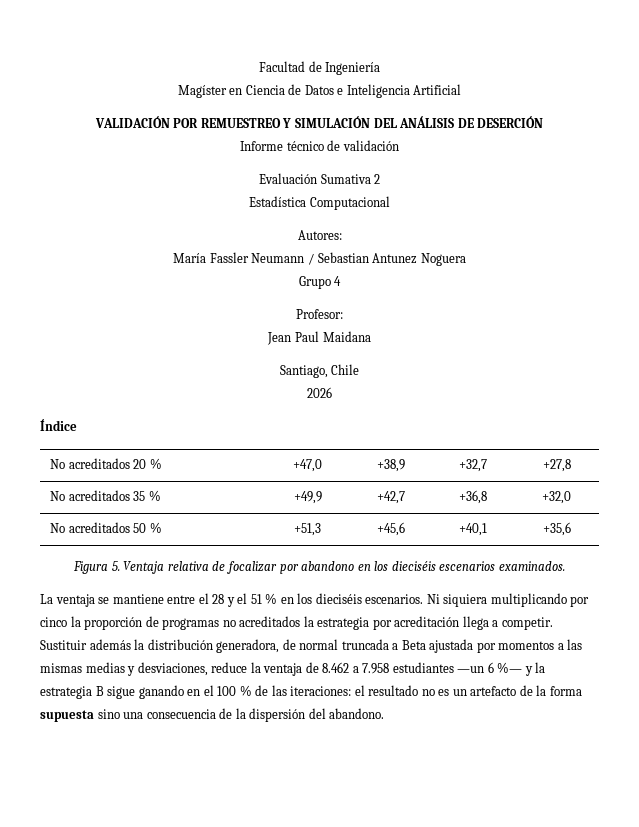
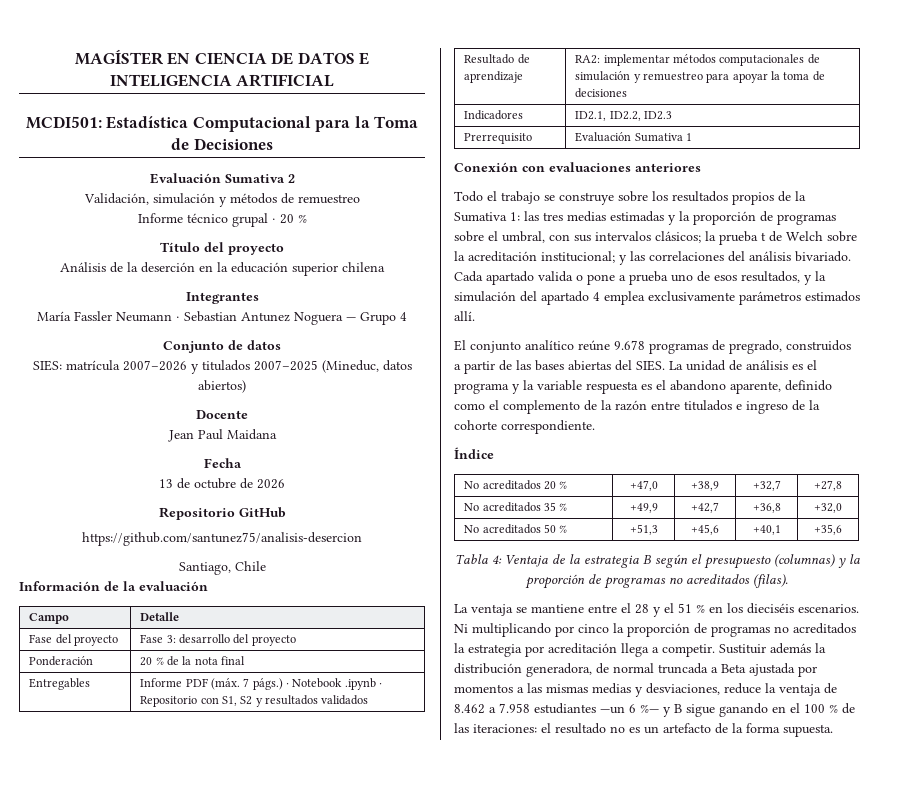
- Facultad de Ingeniería
- Magíster en Ciencia de Datos e Inteligencia Artificial
- VALIDACIÓN POR REMUESTREO Y SIMULACIÓN DEL ANÁLISIS DE DESERCIÓN
- Informe técnico de validación
+ MAGÍSTER EN CIENCIA DE DATOS E INTELIGENCIA ARTIFICIAL
+ MCDI501: Estadística Computacional para la Toma de Decisiones
  Evaluación Sumativa 2
- Estadística Computacional
- Autores:
+ Validación, simulación y métodos de remuestreo
+ Informe técnico grupal · 20 %
+ Título del proyecto
+ Análisis de la deserción en la educación superior chilena
+ Integrantes
- María Fassler Neumann / Sebastian Antunez Noguera
- Grupo 4
+ María Fassler Neumann · Sebastian Antunez Noguera — Grupo 4
- Profesor:
+ Conjunto de datos
+ SIES: matrícula 2007–2026 y titulados 2007–2025 (Mineduc, datos abiertos)
+ Docente
  Jean Paul Maidana
+ Fecha
+ 13 de octubre de 2026
+ Repositorio GitHub
+ https://github.com/santunez75/analisis-desercion
  Santiago, Chile
- 2026
+ Información de la evaluación
+ Campo | Detalle
+ Fase del proyecto | Fase 3: desarrollo del proyecto
+ Ponderación | 20 % de la nota final
+ Entregables | Informe PDF (máx. 7 págs.) · Notebook .ipynb · Repositorio con S1, S2 y resultados validados
+ Resultado de aprendizaje | RA2: implementar métodos computacionales de simulación y remuestreo para apoyar la toma de decisiones
+ Indicadores | ID2.1, ID2.2, ID2.3
+ Prerrequisito | Evaluación Sumativa 1
+ Conexión con evaluaciones anteriores
+ Todo el trabajo se construye sobre los resultados propios de la Sumativa 1: las tres medias estimadas y la proporción de programas sobre el umbral, con sus intervalos clásicos; la prueba t de Welch sobre la acreditación institucional; y las correlaciones del análisis bivariado. Cada apartado valida o pone a prueba uno de esos resultados, y la simulación del apartado 4 emplea exclusivamente parámetros estimados allí.
+ El conjunto analítico reúne 9.678 programas de pregrado, construidos a partir de las bases abiertas del SIES. La unidad de análisis es el programa y la variable respuesta es el abandono aparente, definido como el complemento de la razón entre titulados e ingreso de la cohorte correspondiente.
- Figura 5. Ventaja relativa de focalizar por abandono en los dieciséis escenarios examinados.
+ Tabla 4: Ventaja de la estrategia B según el presupuesto (columnas) y la proporción de programas no acreditados (filas).
- Ni siquiera multiplicando por cinco la proporción de programas no acreditados la estrategia por acreditación llega a competir.
+ Ni multiplicando por cinco la proporción de programas no acreditados la estrategia por acreditación llega a competir.
- Sustituir además la distribución generadora, de normal truncada a Beta ajustada por momentos a las mismas medias y desviaciones, reduce la ventaja de 8.462 a 7.958 estudiantes —un 6 %— y la estrategia B sigue ganando en el 100 % de las iteraciones: el resultado no es un artefacto de la forma supuesta sino una consecuencia de la dispersión del abandono.
+ Sustituir además la distribución generadora, de normal truncada a Beta ajustada por momentos a las mismas medias y desviaciones, reduce la ventaja de 8.462 a 7.958 estudiantes —un 6 %— y B sigue ganando en el 100 % de las iteraciones: el resultado no es un artefacto de la forma supuesta.

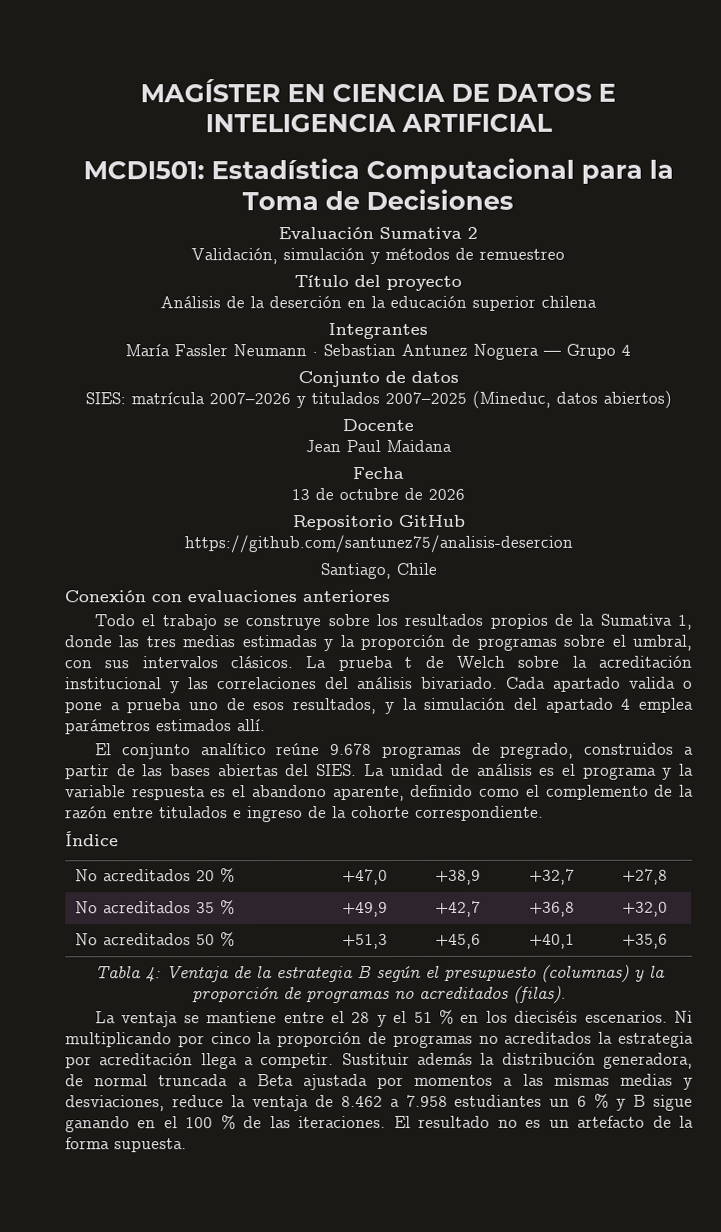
- Informe técnico grupal · 20 %
- Información de la evaluación
- Campo | Detalle
- Fase del proyecto | Fase 3: desarrollo del proyecto
- Ponderación | 20 % de la nota final
- Entregables | Informe PDF (máx. 7 págs.) · Notebook .ipynb · Repositorio con S1, S2 y resultados validados
- Resultado de aprendizaje | RA2: implementar métodos computacionales de simulación y remuestreo para apoyar la toma de decisiones
- Indicadores | ID2.1, ID2.2, ID2.3
- Prerrequisito | Evaluación Sumativa 1
- Todo el trabajo se construye sobre los resultados propios de la Sumativa 1: las tres medias estimadas y la proporción de programas sobre el umbral, con sus intervalos clásicos; la prueba t de Welch sobre la acreditación institucional; y las correlaciones del análisis bivariado.
+ Todo el trabajo se construye sobre los resultados propios de la Sumativa 1, donde las tres medias estimadas y la proporción de programas sobre el umbral, con sus intervalos clásicos. La prueba t de Welch sobre la acreditación institucional y las correlaciones del análisis bivariado.
- Cada apartado valida o pone a prueba uno de esos resultados, y la simulación del apartado 4 emplea exclusivamente parámetros estimados allí.
+ Cada apartado valida o pone a prueba uno de esos resultados, y la simulación del apartado 4 emplea parámetros estimados allí.
- Sustituir además la distribución generadora, de normal truncada a Beta ajustada por momentos a las mismas medias y desviaciones, reduce la ventaja de 8.462 a 7.958 estudiantes —un 6 %— y B sigue ganando en el 100 % de las iteraciones: el resultado no es un artefacto de la forma supuesta.
+ Sustituir además la distribución generadora, de normal truncada a Beta ajustada por momentos a las mismas medias y desviaciones, reduce la ventaja de 8.462 a 7.958 estudiantes un 6 % y B sigue ganando en el 100 % de las iteraciones. El resultado no es un artefacto de la forma supuesta.

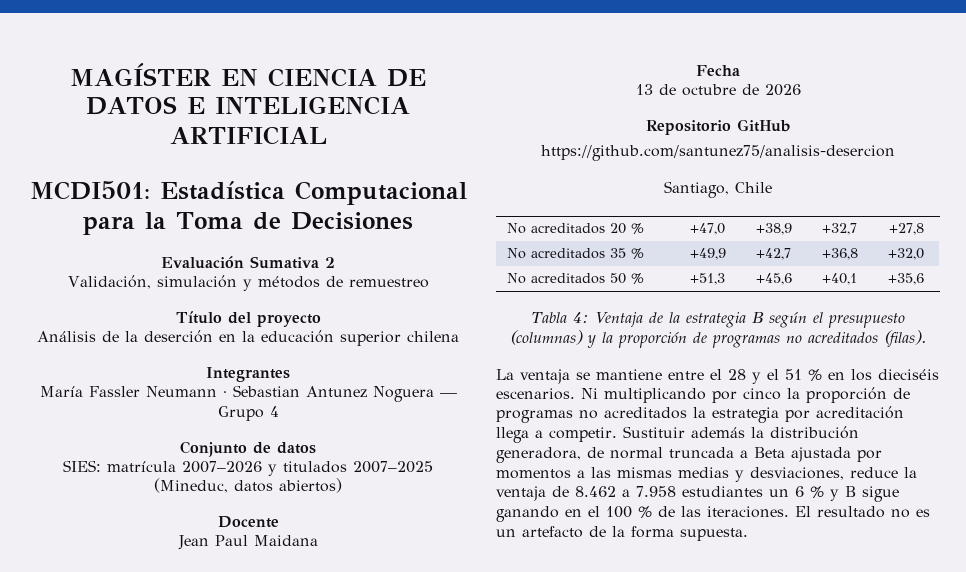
- Conexión con evaluaciones anteriores
- Todo el trabajo se construye sobre los resultados propios de la Sumativa 1, donde las tres medias estimadas y la proporción de programas sobre el umbral, con sus intervalos clásicos. La prueba t de Welch sobre la acreditación institucional y las correlaciones del análisis bivariado. Cada apartado valida o pone a prueba uno de esos resultados, y la simulación del apartado 4 emplea parámetros estimados allí.
- El conjunto analítico reúne 9.678 programas de pregrado, construidos a partir de las bases abiertas del SIES. La unidad de análisis es el programa y la variable respuesta es el abandono aparente, definido como el complemento de la razón entre titulados e ingreso de la cohorte correspondiente.
- Índice

